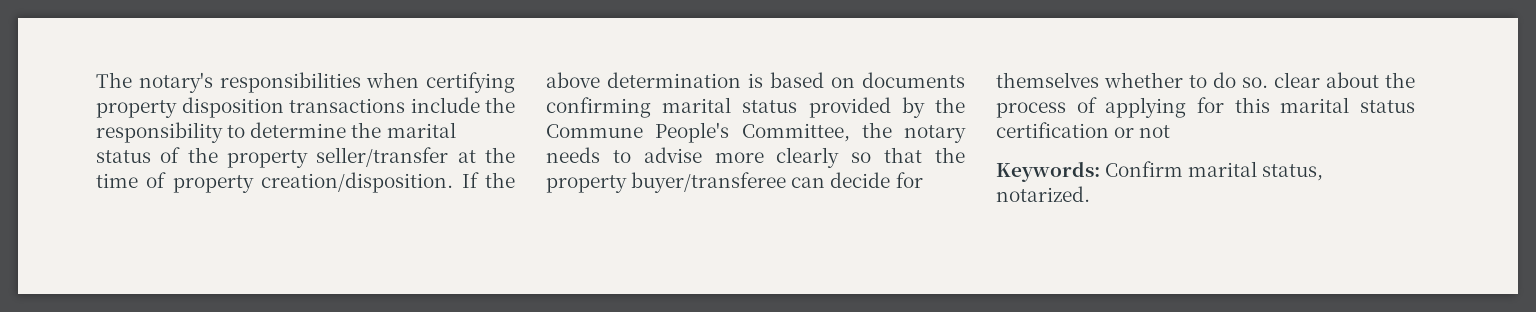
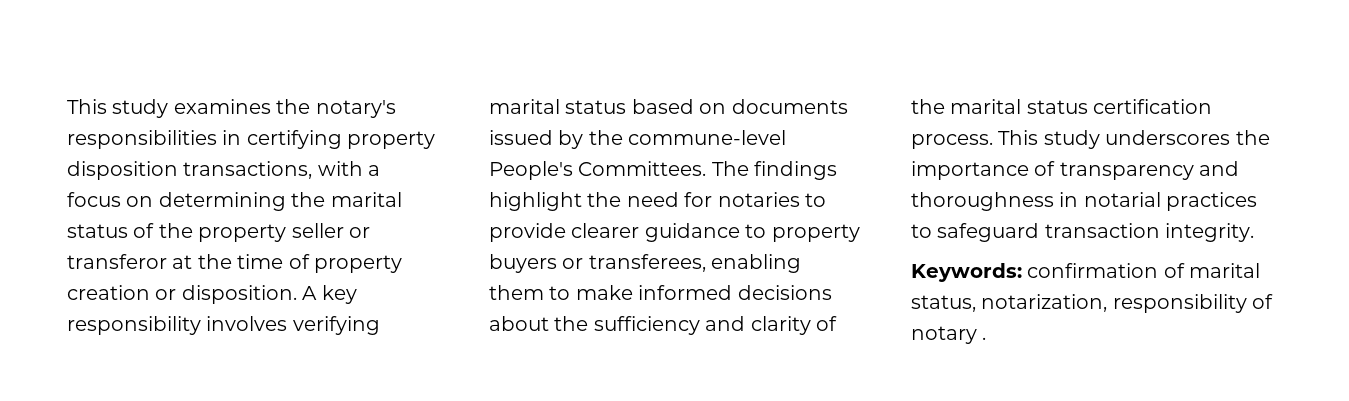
- The notary's responsibilities when certifying property disposition transactions include the responsibility to determine the marital status of the property seller/transfer at the time of property creation/disposition. If the above determination is based on documents confirming marital status provided by the Commune People's Committee, the notary needs to advise more clearly so that the property buyer/transferee can decide for themselves whether to do so. clear about the process of applying for this marital status certification or not
- Keywords: Confirm marital status, notarized.
+ This study examines the notary's responsibilities in certifying property disposition transactions, with a focus on determining the marital status of the property seller or transferor at the time of property creation or disposition. A key responsibility involves verifying marital status based on documents issued by the commune-level People's Committees. The findings highlight the need for notaries to provide clearer guidance to property buyers or transferees, enabling them to make informed decisions about the sufficiency and clarity of the marital status certification process. This study underscores the importance of transparency and thoroughness in notarial practices to safeguard transaction integrity.
+ Keywords: confirmation of marital status, notarization, responsibility of notary .

